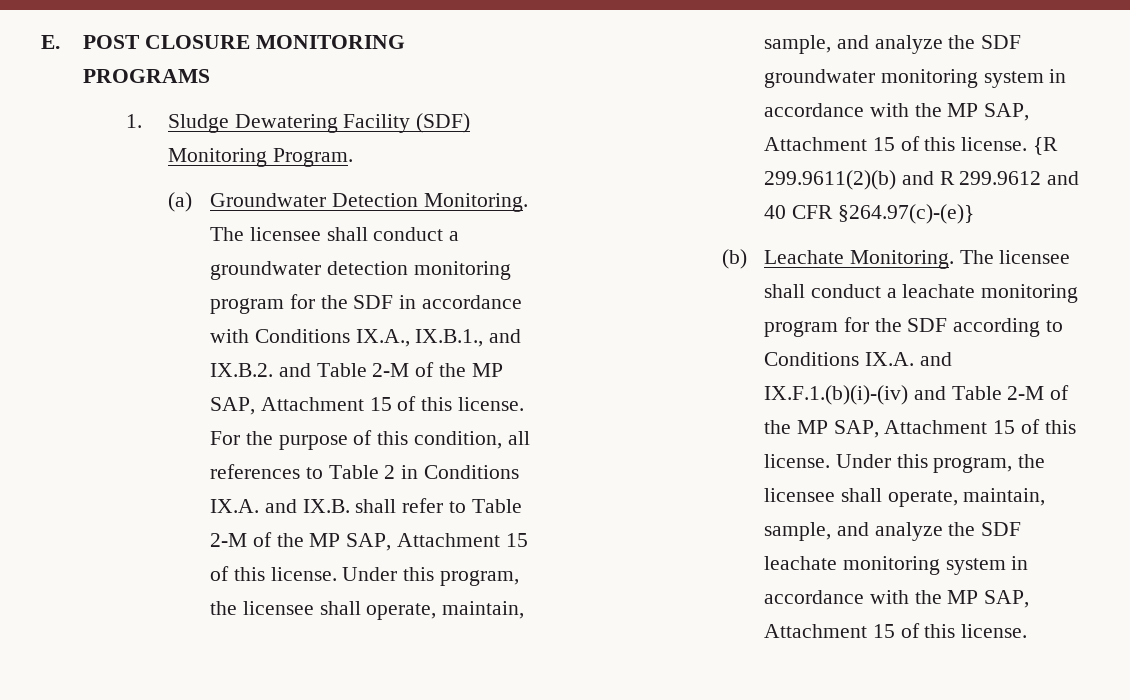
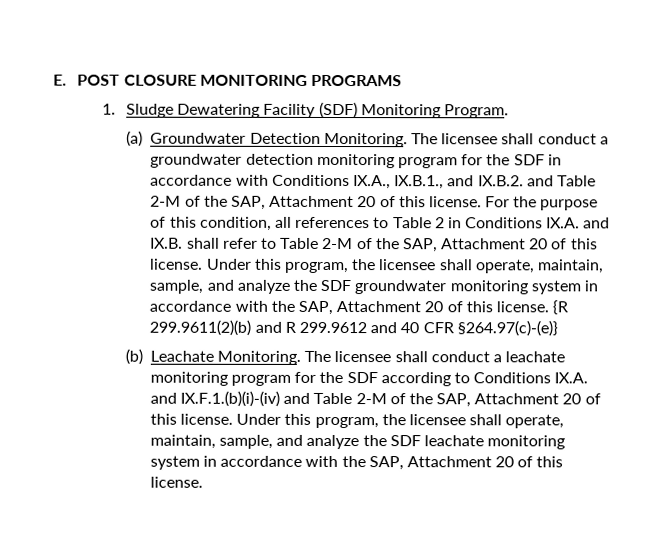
- The licensee shall conduct a groundwater detection monitoring program for the SDF in accordance with Conditions IX.A., IX.B.1., and IX.B.2. and Table 2-M of the MP SAP, Attachment 15 of this license.
+ The licensee shall conduct a groundwater detection monitoring program for the SDF in accordance with Conditions IX.A., IX.B.1., and IX.B.2. and Table 2-M of the SAP, Attachment 20 of this license.
- For the purpose of this condition, all references to Table 2 in Conditions IX.A. and IX.B. shall refer to Table 2-M of the MP SAP, Attachment 15 of this license.
+ For the purpose of this condition, all references to Table 2 in Conditions IX.A. and IX.B. shall refer to Table 2-M of the SAP, Attachment 20 of this license.
- Under this program, the licensee shall operate, maintain, sample, and analyze the SDF groundwater monitoring system in accordance with the MP SAP, Attachment 15 of this license.
+ Under this program, the licensee shall operate, maintain, sample, and analyze the SDF groundwater monitoring system in accordance with the SAP, Attachment 20 of this license.
- The licensee shall conduct a leachate monitoring program for the SDF according to Conditions IX.A. and IX.F.1.(b)(i)-(iv) and Table 2-M of the MP SAP, Attachment 15 of this license.
+ The licensee shall conduct a leachate monitoring program for the SDF according to Conditions IX.A. and IX.F.1.(b)(i)-(iv) and Table 2-M of the SAP, Attachment 20 of this license.
- Under this program, the licensee shall operate, maintain, sample, and analyze the SDF leachate monitoring system in accordance with the MP SAP, Attachment 15 of this license.
+ Under this program, the licensee shall operate, maintain, sample, and analyze the SDF leachate monitoring system in accordance with the SAP, Attachment 20 of this license.

